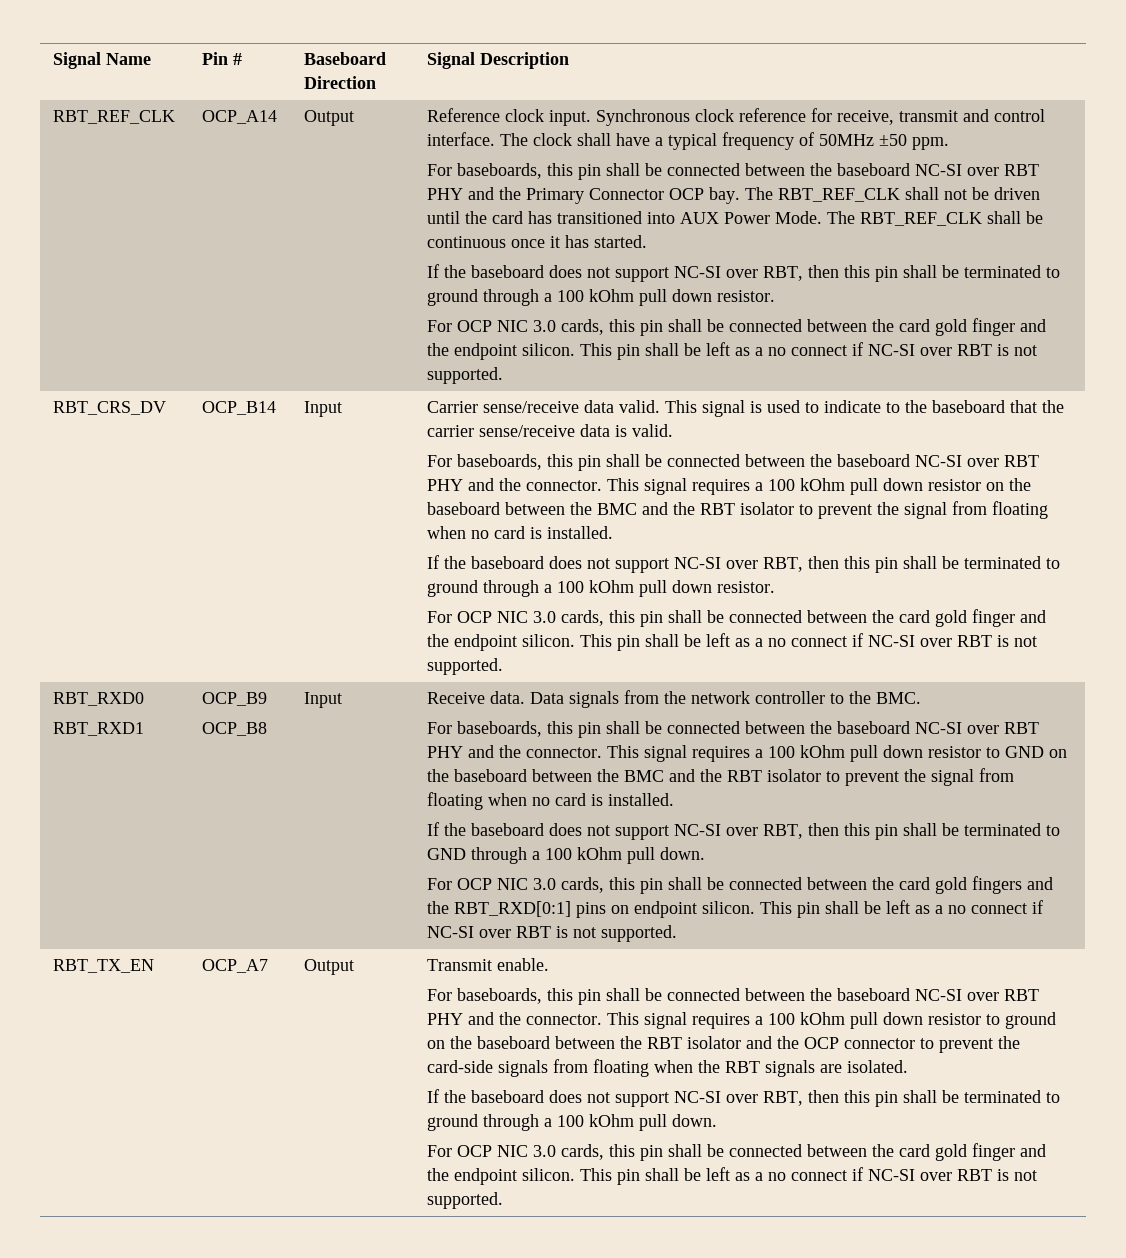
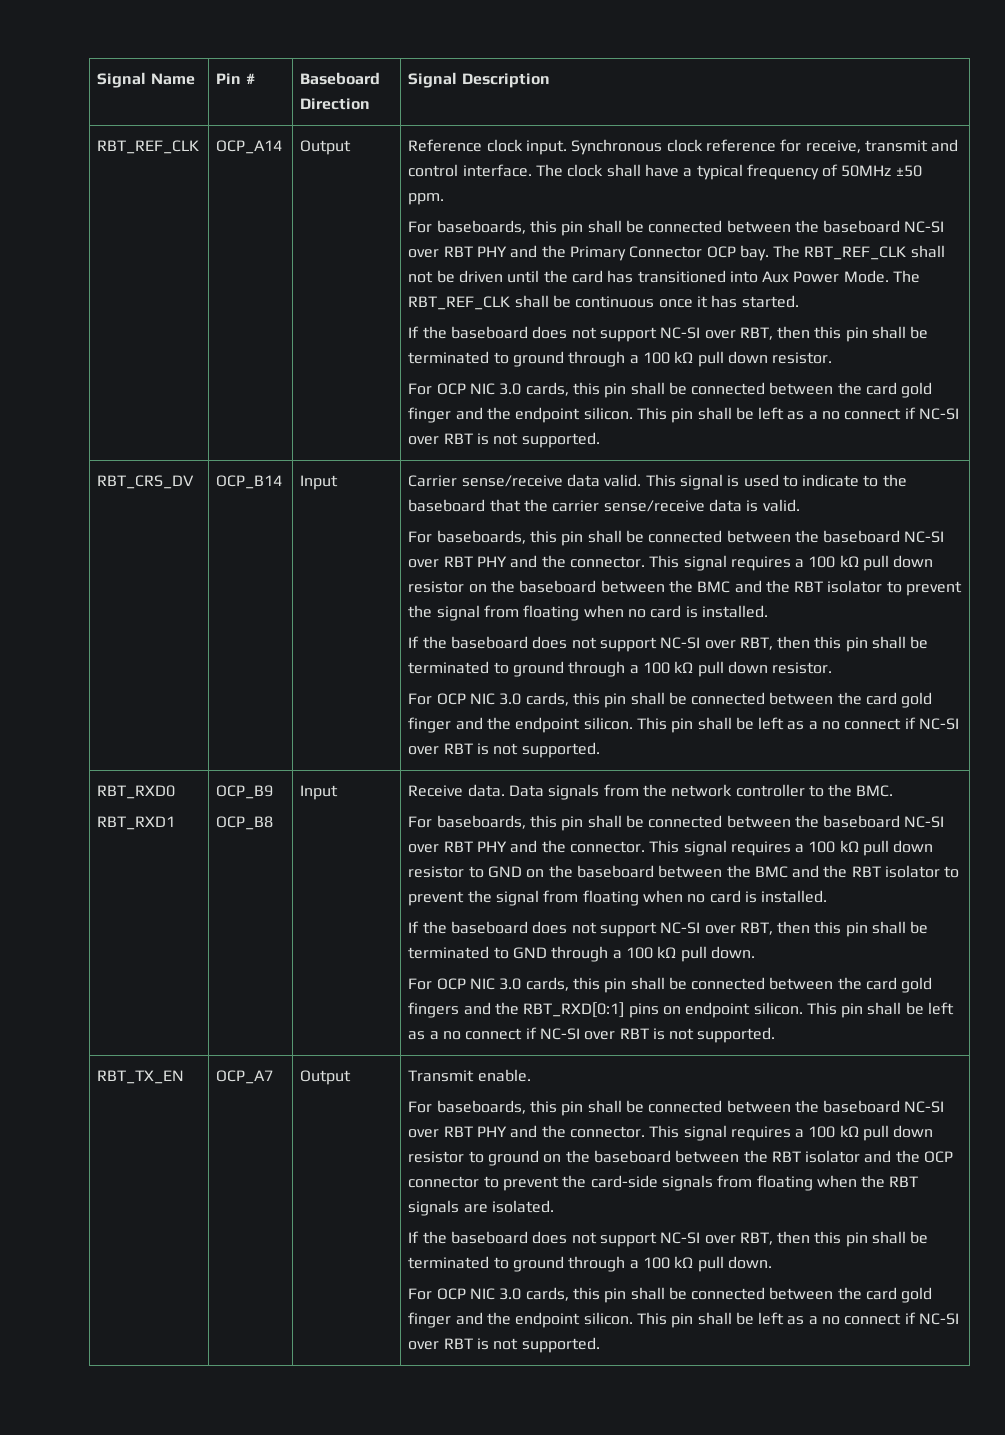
- The RBT_REF_CLK shall not be driven until the card has transitioned into AUX Power Mode.
+ The RBT_REF_CLK shall not be driven until the card has transitioned into Aux Power Mode.
  The RBT_REF_CLK shall be continuous once it has started.
- If the baseboard does not support NC-SI over RBT, then this pin shall be terminated to ground through a 100 kOhm pull down resistor.
+ If the baseboard does not support NC-SI over RBT, then this pin shall be terminated to ground through a 100 kΩ pull down resistor.
- This signal requires a 100 kOhm pull down resistor on the baseboard between the BMC and the RBT isolator to prevent the signal from floating when no card is installed.
- If the baseboard does not support NC-SI over RBT, then this pin shall be terminated to ground through a 100 kOhm pull down resistor.
+ This signal requires a 100 kΩ pull down resistor on the baseboard between the BMC and the RBT isolator to prevent the signal from floating when no card is installed.
+ If the baseboard does not support NC-SI over RBT, then this pin shall be terminated to ground through a 100 kΩ pull down resistor.
- This signal requires a 100 kOhm pull down resistor to GND on the baseboard between the BMC and the RBT isolator to prevent the signal from floating when no card is installed.
+ This signal requires a 100 kΩ pull down resistor to GND on the baseboard between the BMC and the RBT isolator to prevent the signal from floating when no card is installed.
- If the baseboard does not support NC-SI over RBT, then this pin shall be terminated to GND through a 100 kOhm pull down.
+ If the baseboard does not support NC-SI over RBT, then this pin shall be terminated to GND through a 100 kΩ pull down.
- This signal requires a 100 kOhm pull down resistor to ground on the baseboard between the RBT isolator and the OCP connector to prevent the card-side signals from floating when the RBT signals are isolated.
+ This signal requires a 100 kΩ pull down resistor to ground on the baseboard between the RBT isolator and the OCP connector to prevent the card-side signals from floating when the RBT signals are isolated.
- If the baseboard does not support NC-SI over RBT, then this pin shall be terminated to ground through a 100 kOhm pull down.
+ If the baseboard does not support NC-SI over RBT, then this pin shall be terminated to ground through a 100 kΩ pull down.

